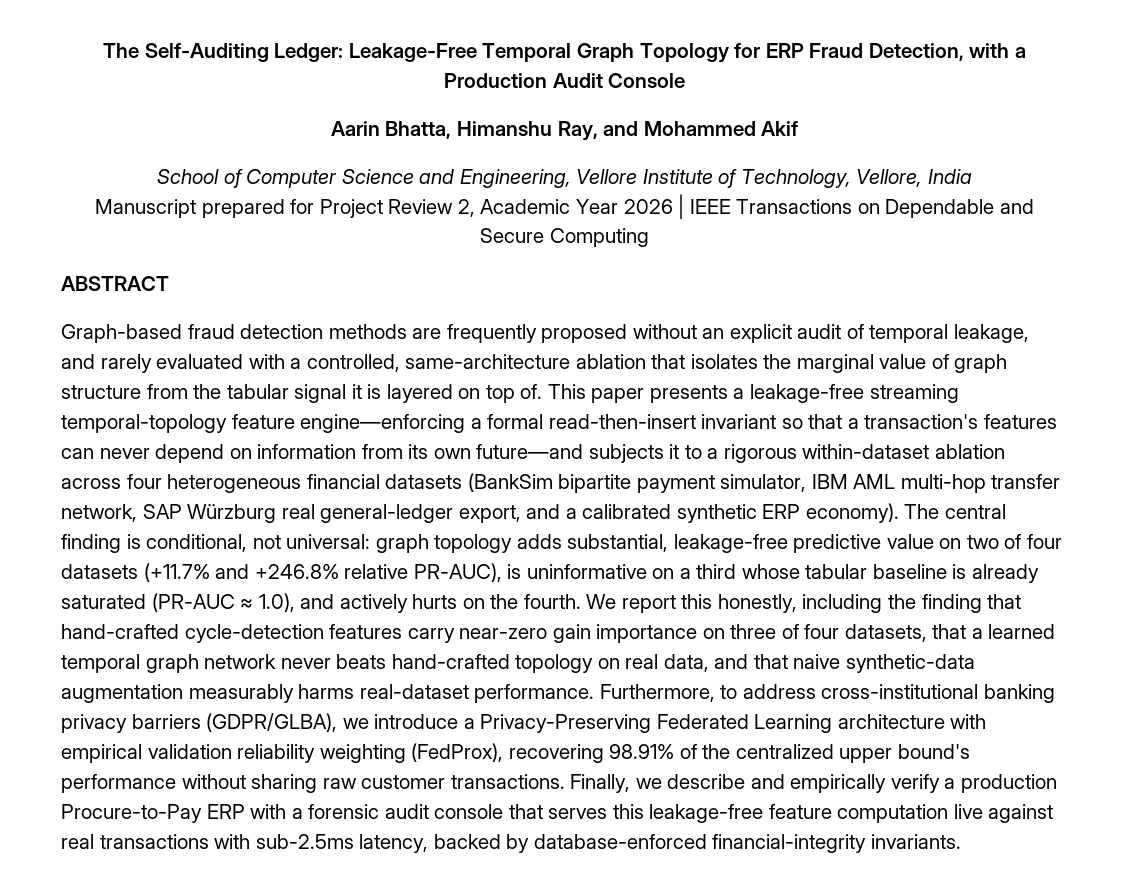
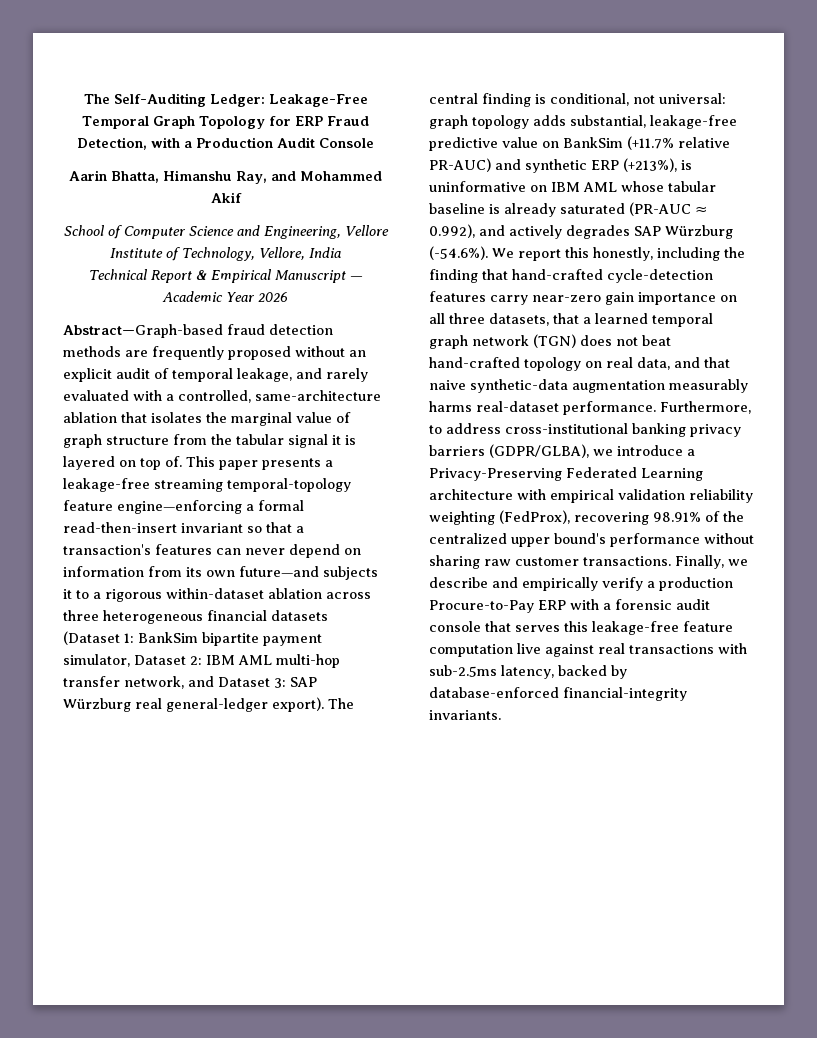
- Manuscript prepared for Project Review 2, Academic Year 2026 | IEEE Transactions on Dependable and Secure Computing
- ABSTRACT
- Graph-based fraud detection methods are frequently proposed without an explicit audit of temporal leakage, and rarely evaluated with a controlled, same-architecture ablation that isolates the marginal value of graph structure from the tabular signal it is layered on top of.
+ Technical Report & Empirical Manuscript — Academic Year 2026
+ Abstract—Graph-based fraud detection methods are frequently proposed without an explicit audit of temporal leakage, and rarely evaluated with a controlled, same-architecture ablation that isolates the marginal value of graph structure from the tabular signal it is layered on top of.
- This paper presents a leakage-free streaming temporal-topology feature engine—enforcing a formal read-then-insert invariant so that a transaction's features can never depend on information from its own future—and subjects it to a rigorous within-dataset ablation across four heterogeneous financial datasets (BankSim bipartite payment simulator, IBM AML multi-hop transfer network, SAP Würzburg real general-ledger export, and a calibrated synthetic ERP economy).
+ This paper presents a leakage-free streaming temporal-topology feature engine—enforcing a formal read-then-insert invariant so that a transaction's features can never depend on information from its own future—and subjects it to a rigorous within-dataset ablation across three heterogeneous financial datasets (Dataset 1: BankSim bipartite payment simulator, Dataset 2: IBM AML multi-hop transfer network, and Dataset 3: SAP Würzburg real general-ledger export).
- graph topology adds substantial, leakage-free predictive value on two of four datasets (+11.7% and +246.8% relative PR-AUC), is uninformative on a third whose tabular baseline is already saturated (PR-AUC ≈ 1.0), and actively hurts on the fourth. We report this honestly, including the finding that hand-crafted cycle-detection features carry near-zero gain importance on three of four datasets, that a learned temporal graph network never beats hand-crafted topology on real data, and that naive synthetic-data augmentation measurably harms real-dataset performance.
+ graph topology adds substantial, leakage-free predictive value on BankSim (+11.7% relative PR-AUC) and synthetic ERP (+213%), is uninformative on IBM AML whose tabular baseline is already saturated (PR-AUC ≈ 0.992), and actively degrades SAP Würzburg (-54.6%). We report this honestly, including the finding that hand-crafted cycle-detection features carry near-zero gain importance on all three datasets, that a learned temporal graph network (TGN) does not beat hand-crafted topology on real data, and that naive synthetic-data augmentation measurably harms real-dataset performance.

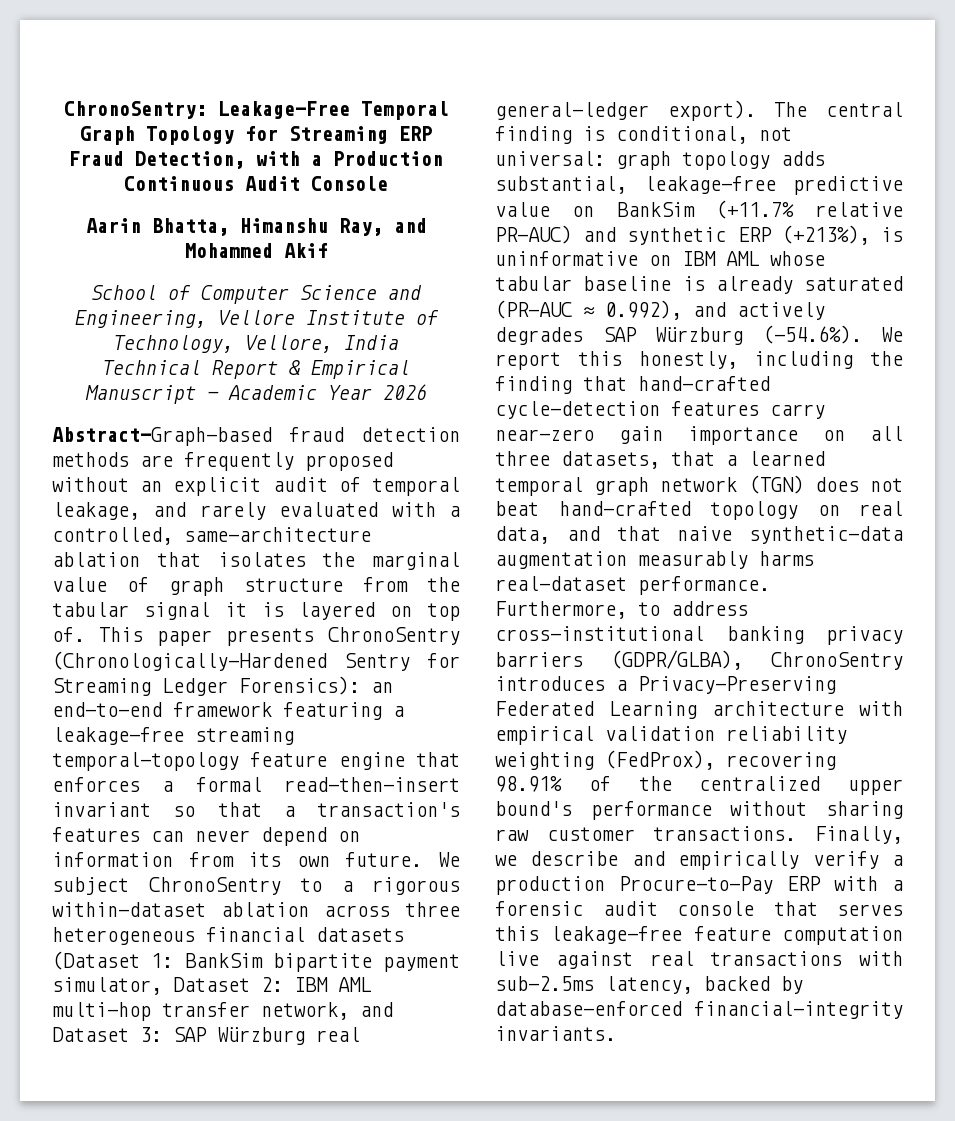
- The Self-Auditing Ledger: Leakage-Free Temporal Graph Topology for ERP Fraud Detection, with a Production Audit Console
+ ChronoSentry: Leakage-Free Temporal Graph Topology for Streaming ERP Fraud Detection, with a Production Continuous Audit Console
- This paper presents a leakage-free streaming temporal-topology feature engine—enforcing a formal read-then-insert invariant so that a transaction's features can never depend on information from its own future—and subjects it to a rigorous within-dataset ablation across three heterogeneous financial datasets (Dataset 1: BankSim bipartite payment simulator, Dataset 2: IBM AML multi-hop transfer network, and Dataset 3: SAP Würzburg real general-ledger export).
+ This paper presents ChronoSentry (Chronologically-Hardened Sentry for Streaming Ledger Forensics): an end-to-end framework featuring a leakage-free streaming temporal-topology feature engine that enforces a formal read-then-insert invariant so that a transaction's features can never depend on information from its own future. We subject ChronoSentry to a rigorous within-dataset ablation across three heterogeneous financial datasets (Dataset 1: BankSim bipartite payment simulator, Dataset 2: IBM AML multi-hop transfer network, and Dataset 3: SAP Würzburg real general-ledger export).
- Furthermore, to address cross-institutional banking privacy barriers (GDPR/GLBA), we introduce a Privacy-Preserving Federated Learning architecture with empirical validation reliability weighting (FedProx), recovering 98.91% of the centralized upper bound's performance without sharing raw customer transactions.
+ Furthermore, to address cross-institutional banking privacy barriers (GDPR/GLBA), ChronoSentry introduces a Privacy-Preserving Federated Learning architecture with empirical validation reliability weighting (FedProx), recovering 98.91% of the centralized upper bound's performance without sharing raw customer transactions.

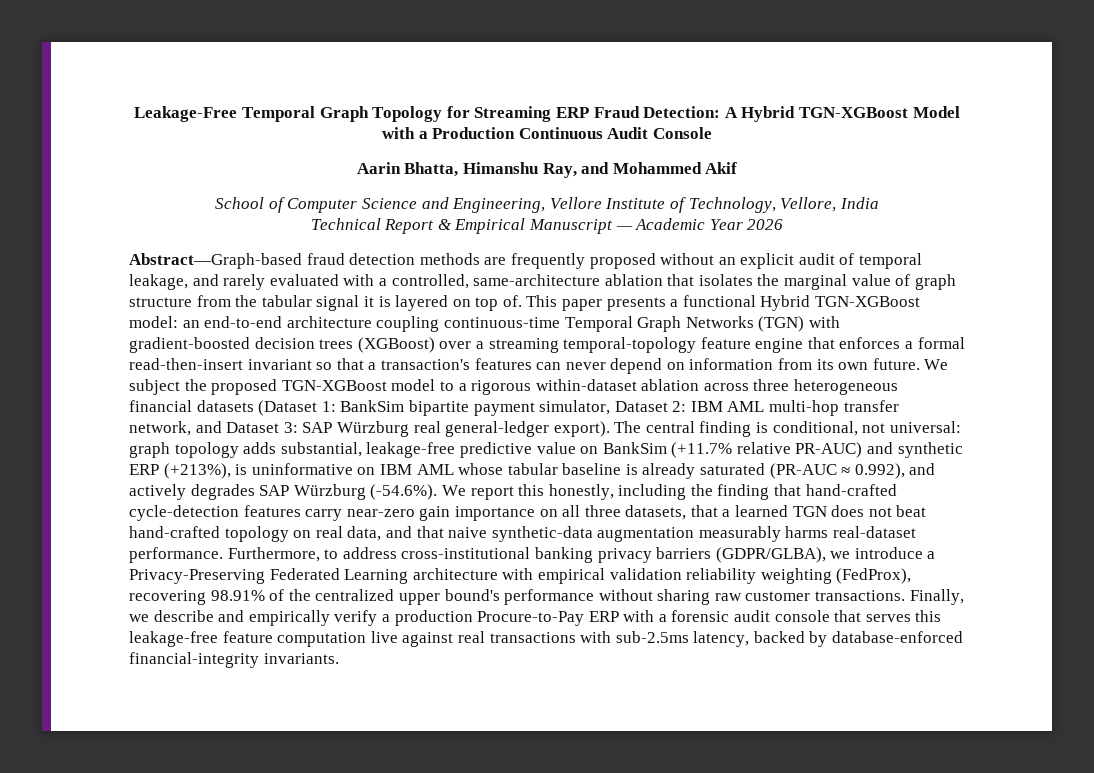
- ChronoSentry: Leakage-Free Temporal Graph Topology for Streaming ERP Fraud Detection, with a Production Continuous Audit Console
+ Leakage-Free Temporal Graph Topology for Streaming ERP Fraud Detection: A Hybrid TGN-XGBoost Model with a Production Continuous Audit Console
- This paper presents ChronoSentry (Chronologically-Hardened Sentry for Streaming Ledger Forensics): an end-to-end framework featuring a leakage-free streaming temporal-topology feature engine that enforces a formal read-then-insert invariant so that a transaction's features can never depend on information from its own future.
+ This paper presents a functional Hybrid TGN-XGBoost model: an end-to-end architecture coupling continuous-time Temporal Graph Networks (TGN) with gradient-boosted decision trees (XGBoost) over a streaming temporal-topology feature engine that enforces a formal read-then-insert invariant so that a transaction's features can never depend on information from its own future.
- We subject ChronoSentry to a rigorous within-dataset ablation across three heterogeneous financial datasets (Dataset 1: BankSim bipartite payment simulator, Dataset 2: IBM AML multi-hop transfer network, and Dataset 3: SAP Würzburg real general-ledger export).
+ We subject the proposed TGN-XGBoost model to a rigorous within-dataset ablation across three heterogeneous financial datasets (Dataset 1: BankSim bipartite payment simulator, Dataset 2: IBM AML multi-hop transfer network, and Dataset 3: SAP Würzburg real general-ledger export).
- graph topology adds substantial, leakage-free predictive value on BankSim (+11.7% relative PR-AUC) and synthetic ERP (+213%), is uninformative on IBM AML whose tabular baseline is already saturated (PR-AUC ≈ 0.992), and actively degrades SAP Würzburg (-54.6%). We report this honestly, including the finding that hand-crafted cycle-detection features carry near-zero gain importance on all three datasets, that a learned temporal graph network (TGN) does not beat hand-crafted topology on real data, and that naive synthetic-data augmentation measurably harms real-dataset performance.
+ graph topology adds substantial, leakage-free predictive value on BankSim (+11.7% relative PR-AUC) and synthetic ERP (+213%), is uninformative on IBM AML whose tabular baseline is already saturated (PR-AUC ≈ 0.992), and actively degrades SAP Würzburg (-54.6%). We report this honestly, including the finding that hand-crafted cycle-detection features carry near-zero gain importance on all three datasets, that a learned TGN does not beat hand-crafted topology on real data, and that naive synthetic-data augmentation measurably harms real-dataset performance.
- Furthermore, to address cross-institutional banking privacy barriers (GDPR/GLBA), ChronoSentry introduces a Privacy-Preserving Federated Learning architecture with empirical validation reliability weighting (FedProx), recovering 98.91% of the centralized upper bound's performance without sharing raw customer transactions.
+ Furthermore, to address cross-institutional banking privacy barriers (GDPR/GLBA), we introduce a Privacy-Preserving Federated Learning architecture with empirical validation reliability weighting (FedProx), recovering 98.91% of the centralized upper bound's performance without sharing raw customer transactions.

